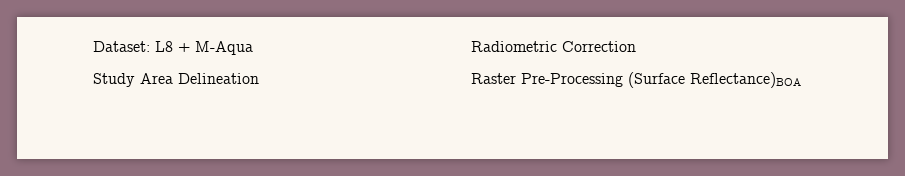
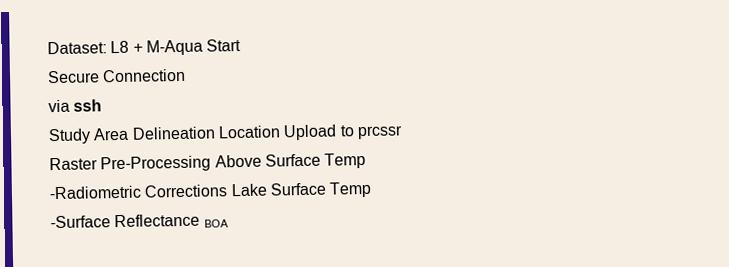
- Dataset: L8 + M-Aqua
- Study Area Delineation
- Radiometric Correction
- Raster Pre-Processing (Surface Reflectance)BOA
+ Dataset: L8 + M-Aqua Start
+ Secure Connection
+ via ssh
+ Study Area Delineation Location Upload to prcssr
+ Raster Pre-Processing Above Surface Temp
+ -Radiometric Corrections Lake Surface Temp
+ -Surface Reflectance BOA

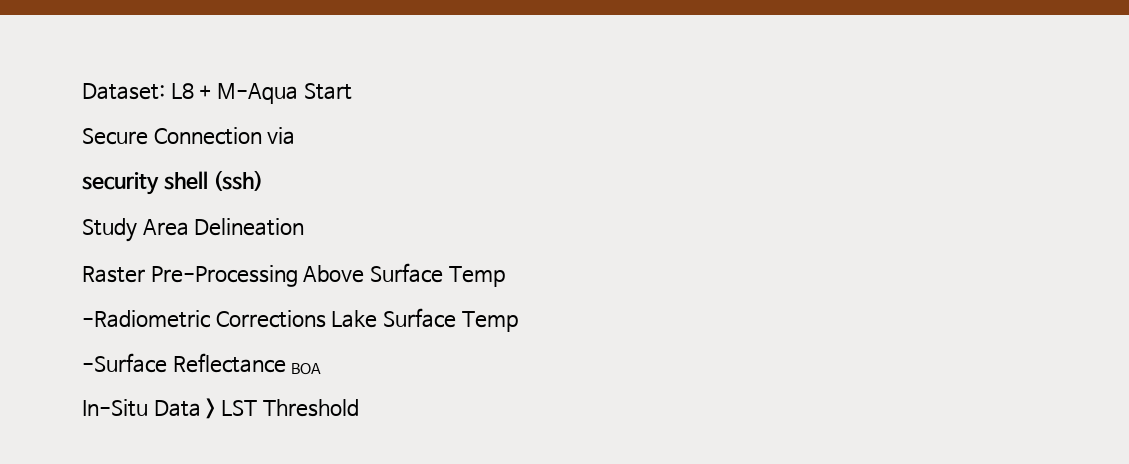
- Secure Connection
- via ssh
+ Secure Connection via
+ security shell (ssh)
- Study Area Delineation Location Upload to prcssr
+ Study Area Delineation
+ In-Situ Data > LST Threshold

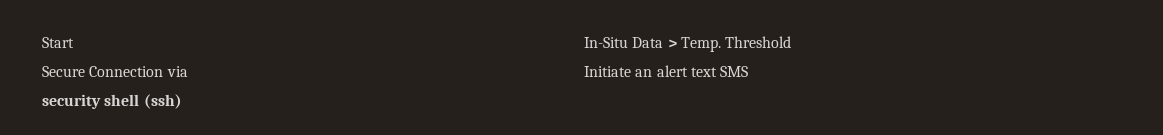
- Dataset: L8 + M-Aqua Start
+ Start
- Study Area Delineation
- Raster Pre-Processing Above Surface Temp
- -Radiometric Corrections Lake Surface Temp
- -Surface Reflectance BOA
- In-Situ Data > LST Threshold
+ In-Situ Data > Temp. Threshold
+ Initiate an alert text SMS

